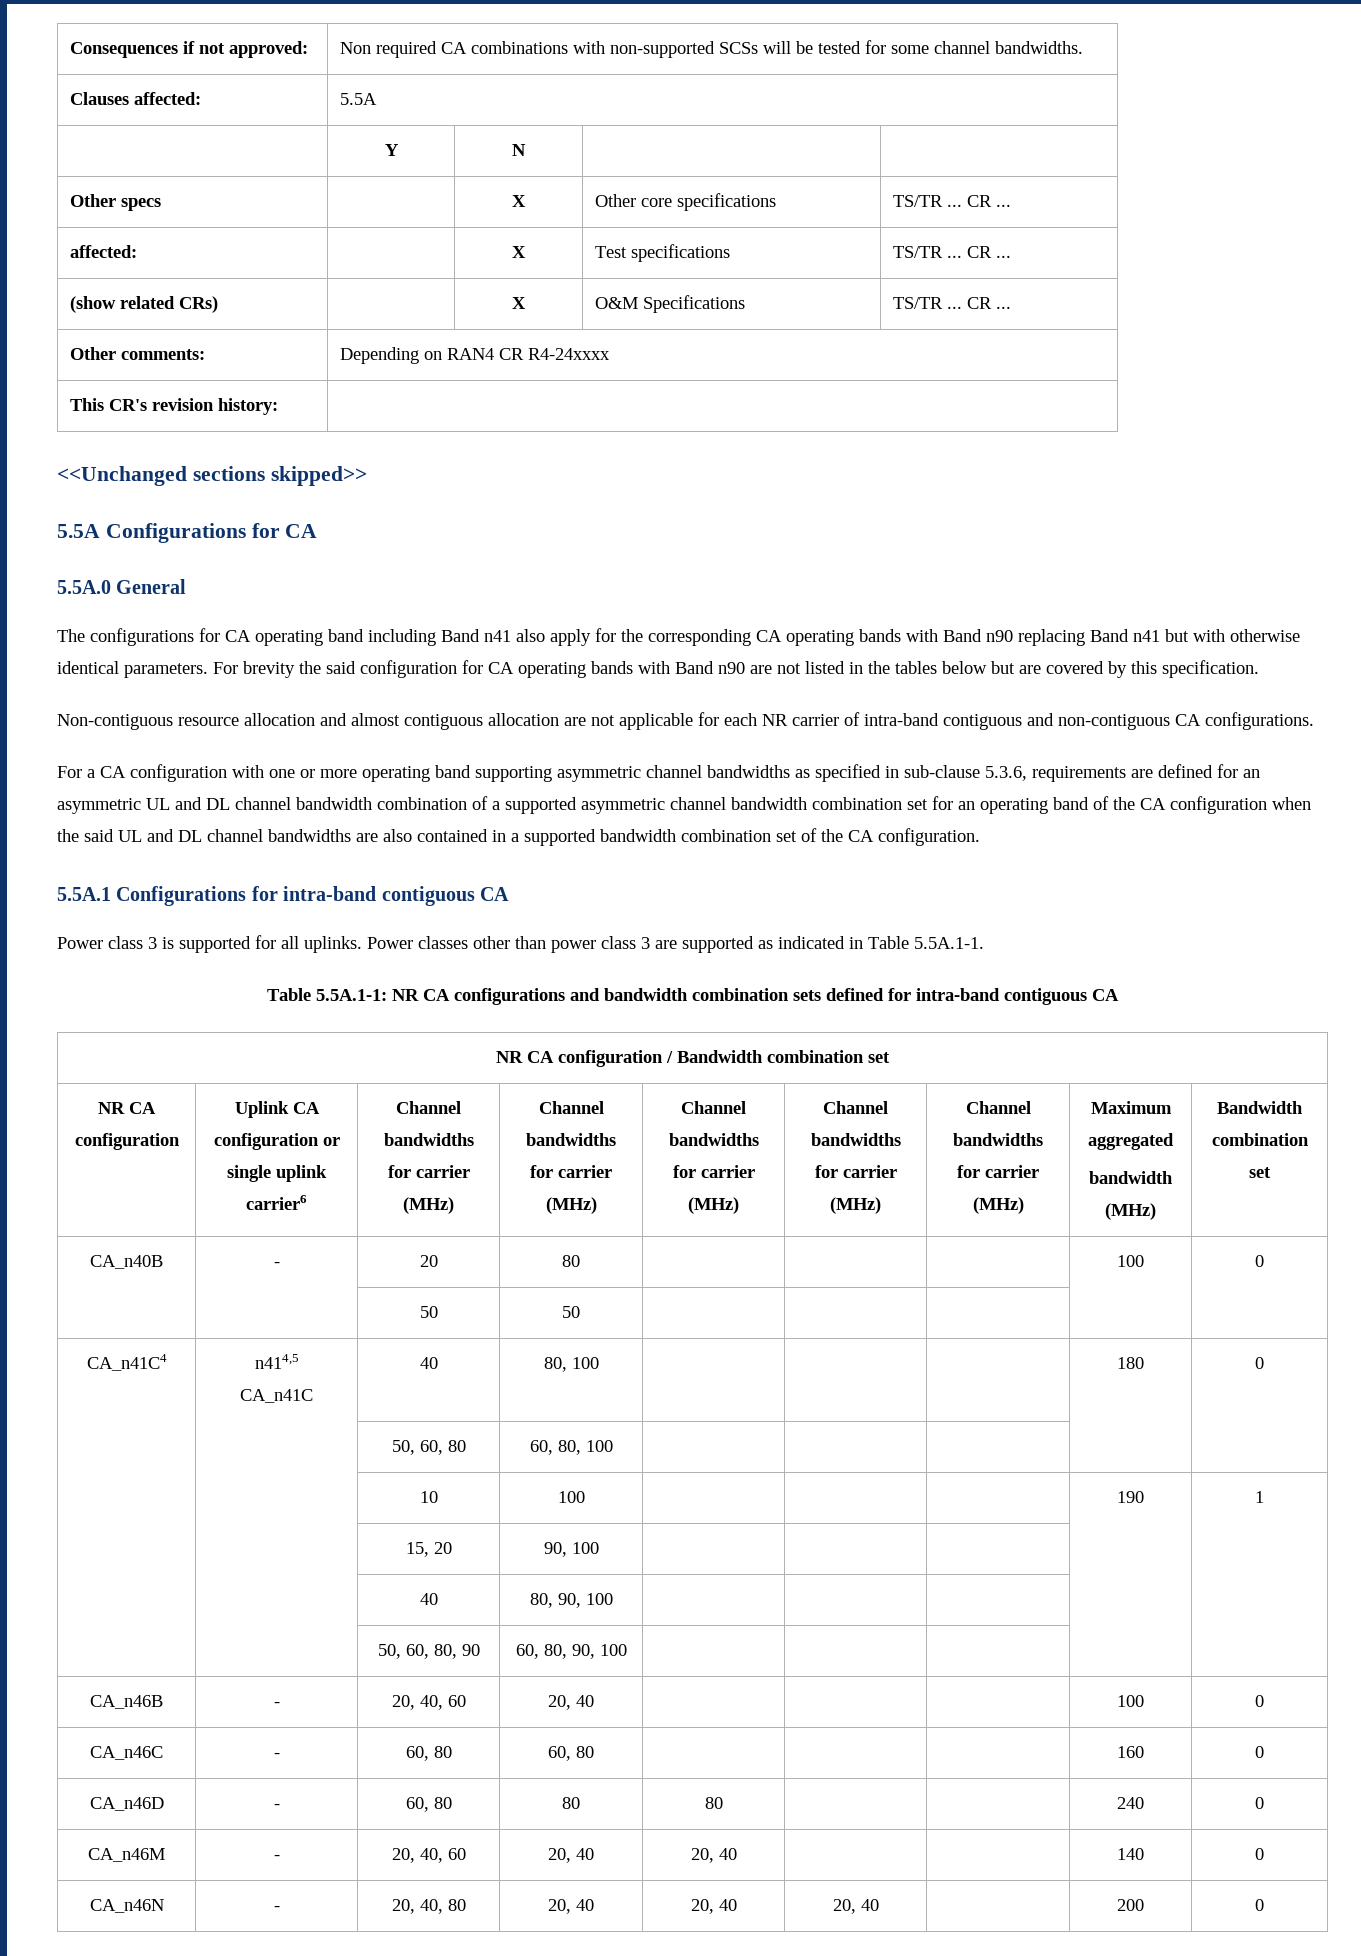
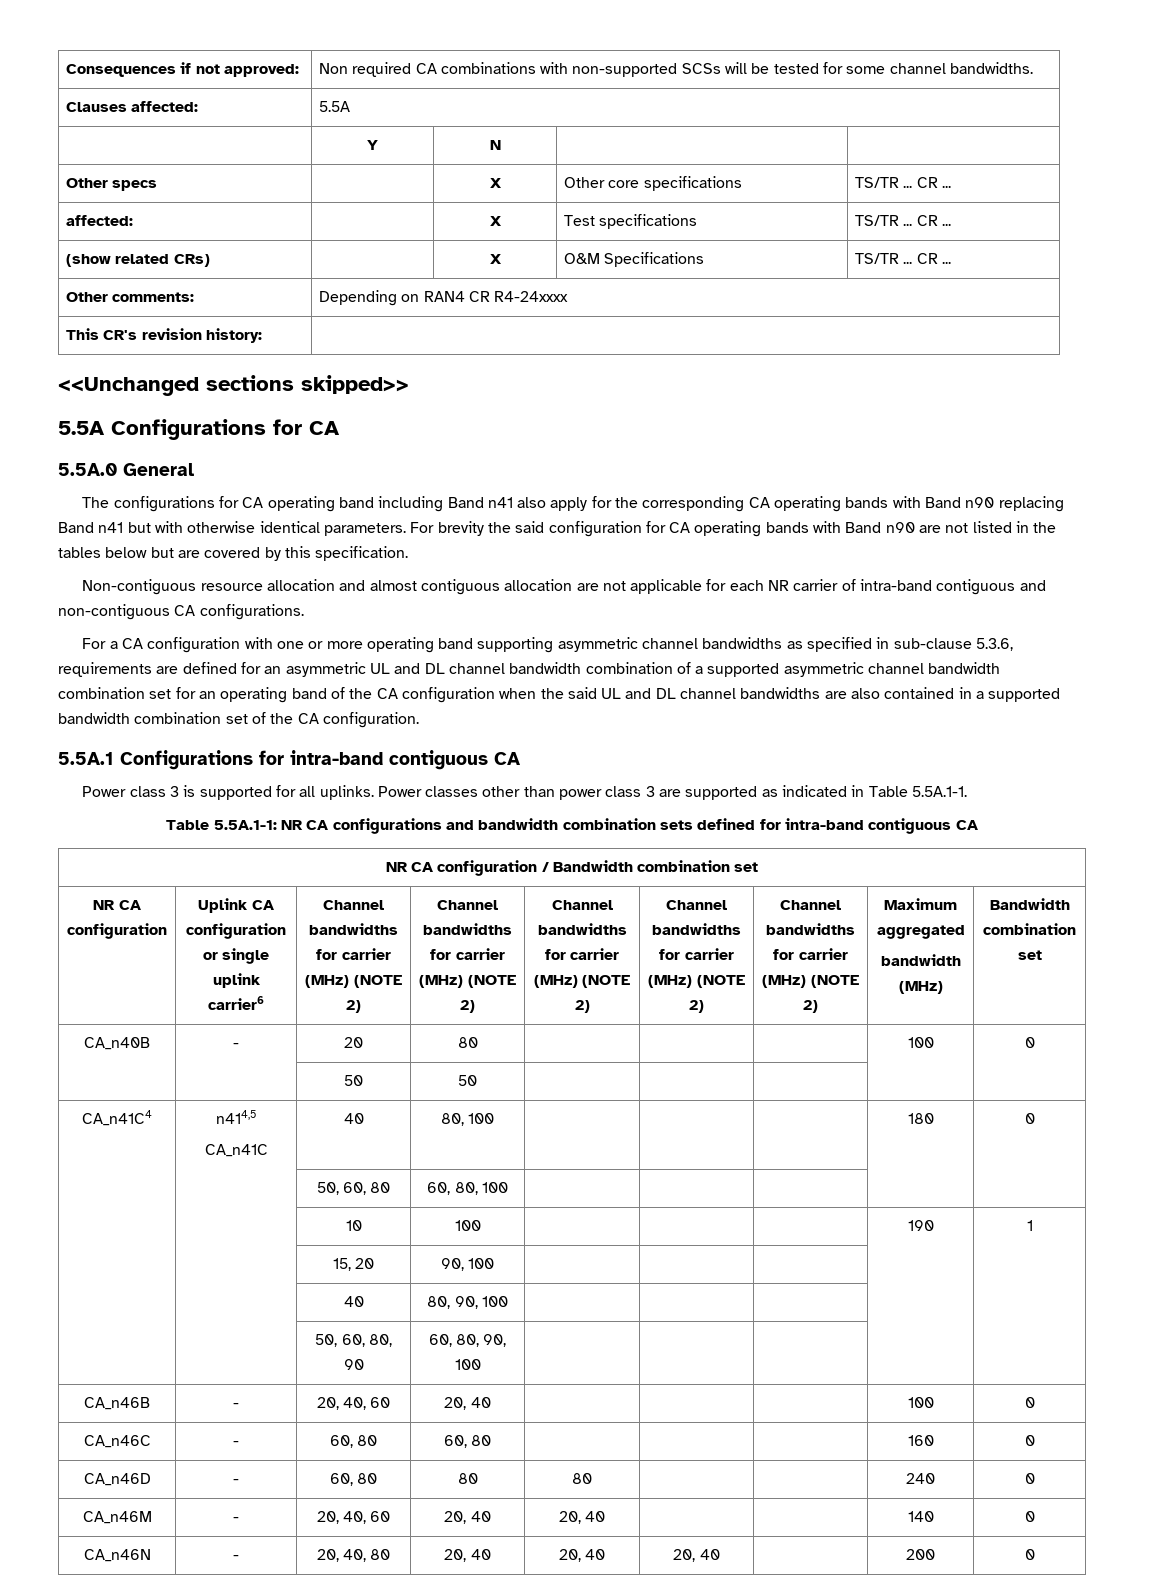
- Channel bandwidths for carrier (MHz) | Channel bandwidths for carrier (MHz) | Channel bandwidths for carrier (MHz) | Channel bandwidths for carrier (MHz) | Channel bandwidths for carrier (MHz)
+ Channel bandwidths for carrier (MHz) (NOTE 2) | Channel bandwidths for carrier (MHz) (NOTE 2) | Channel bandwidths for carrier (MHz) (NOTE 2) | Channel bandwidths for carrier (MHz) (NOTE 2) | Channel bandwidths for carrier (MHz) (NOTE 2)

